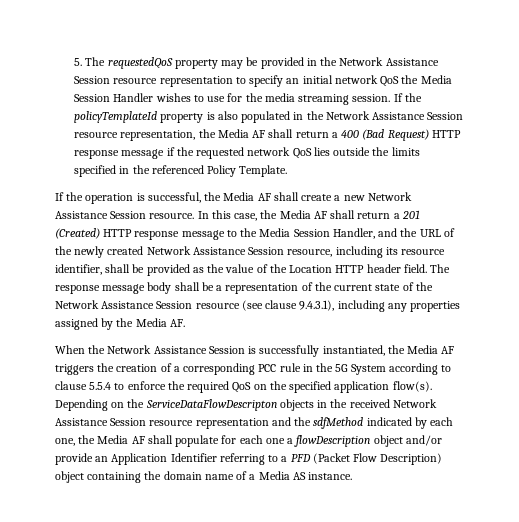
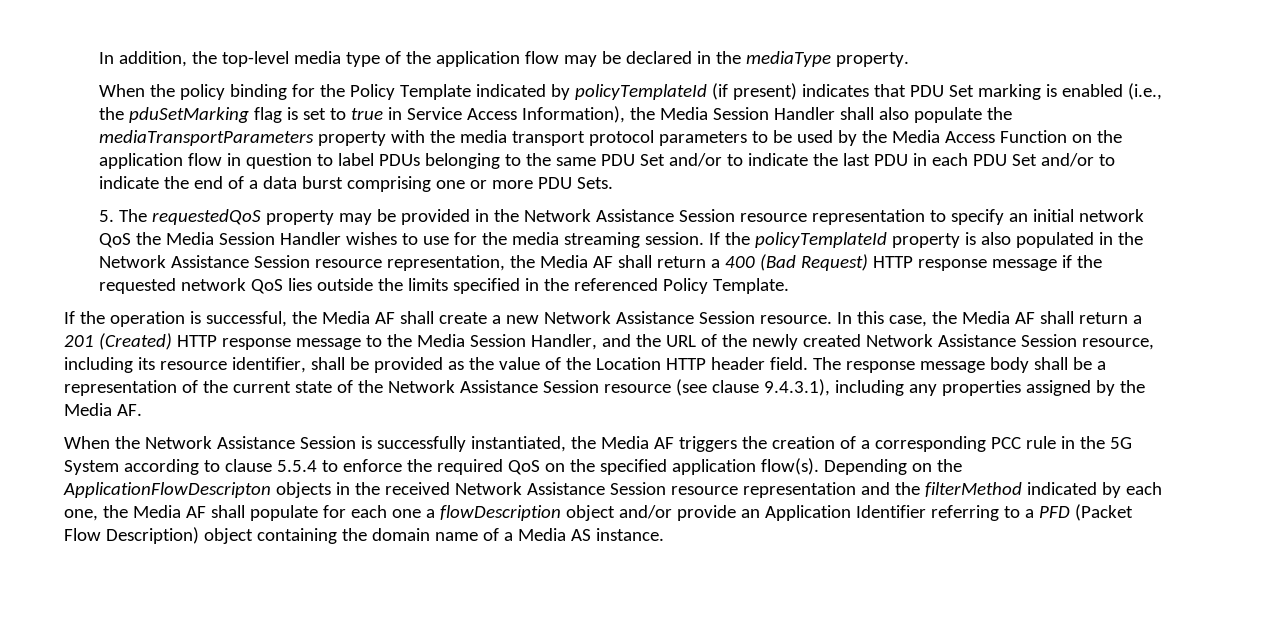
+ In addition, the top-level media type of the application flow may be declared in the mediaType property.
+ When the policy binding for the Policy Template indicated by policyTemplateId (if present) indicates that PDU Set marking is enabled (i.e., the pduSetMarking flag is set to true in Service Access Information), the Media Session Handler shall also populate the mediaTransportParameters property with the media transport protocol parameters to be used by the Media Access Function on the application flow in question to label PDUs belonging to the same PDU Set and/or to indicate the last PDU in each PDU Set and/or to indicate the end of a data burst comprising one or more PDU Sets.
- Depending on the ServiceDataFlowDescripton objects in the received Network Assistance Session resource representation and the sdfMethod indicated by each one, the Media AF shall populate for each one a flowDescription object and/or provide an Application Identifier referring to a PFD (Packet Flow Description) object containing the domain name of a Media AS instance.
+ Depending on the ApplicationFlowDescripton objects in the received Network Assistance Session resource representation and the filterMethod indicated by each one, the Media AF shall populate for each one a flowDescription object and/or provide an Application Identifier referring to a PFD (Packet Flow Description) object containing the domain name of a Media AS instance.

